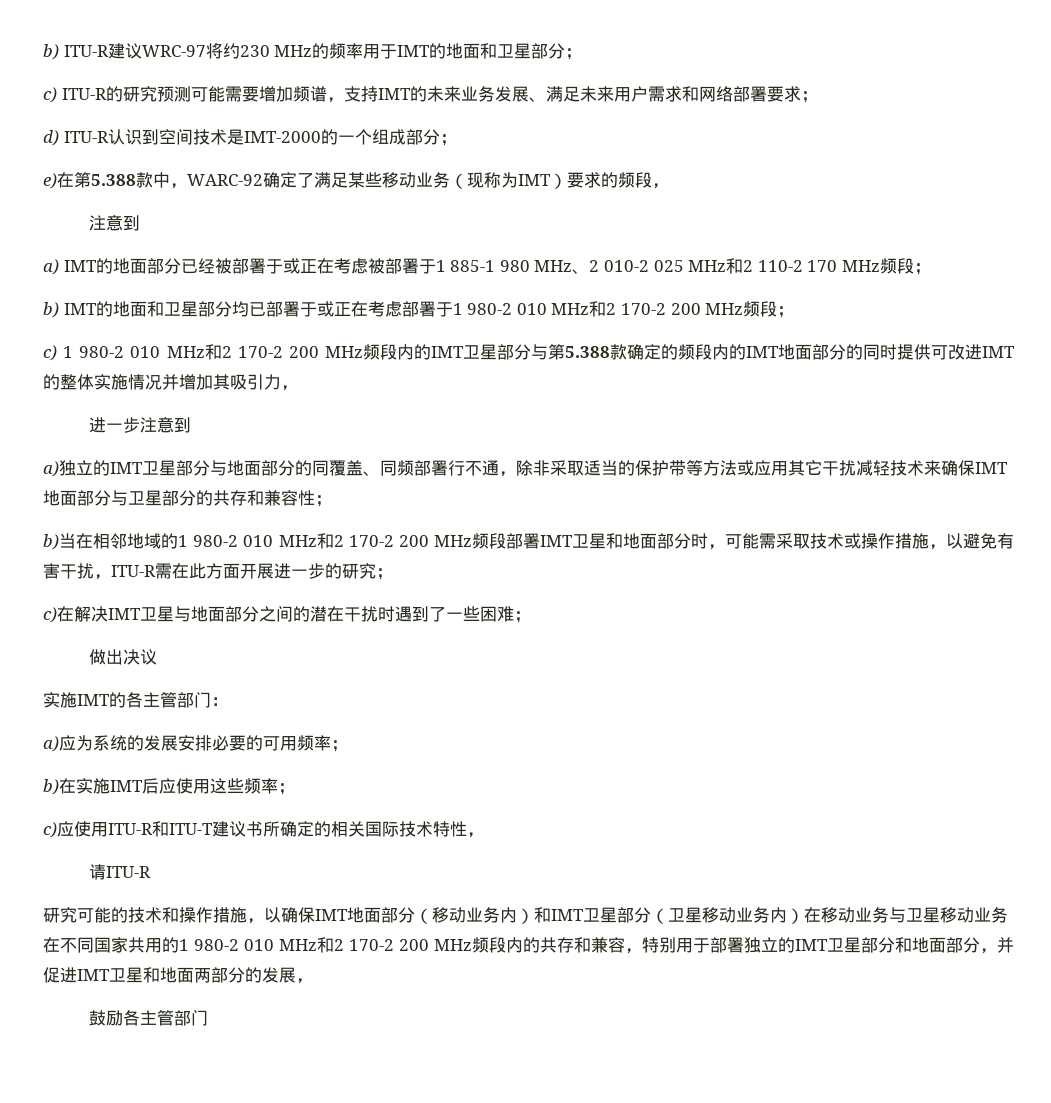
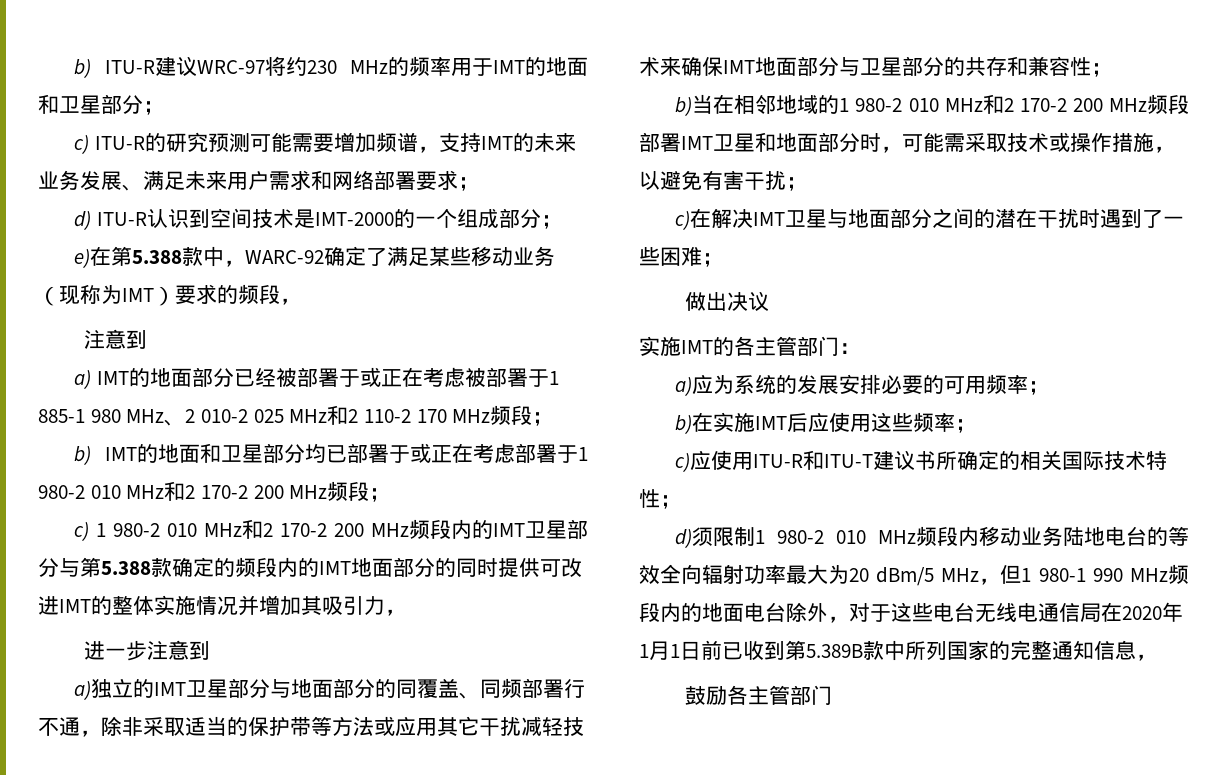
- b)当在相邻地域的1 980-2 010 MHz和2 170-2 200 MHz频段部署IMT卫星和地面部分时，可能需采取技术或操作措施，以避免有害干扰，ITU-R需在此方面开展进一步的研究；
+ b)当在相邻地域的1 980-2 010 MHz和2 170-2 200 MHz频段部署IMT卫星和地面部分时，可能需采取技术或操作措施，以避免有害干扰；
- c)应使用ITU-R和ITU-T建议书所确定的相关国际技术特性，
- 请ITU-R
- 研究可能的技术和操作措施，以确保IMT地面部分（移动业务内）和IMT卫星部分（卫星移动业务内）在移动业务与卫星移动业务在不同国家共用的1 980-2 010 MHz和2 170-2 200 MHz频段内的共存和兼容，特别用于部署独立的IMT卫星部分和地面部分，并促进IMT卫星和地面两部分的发展，
+ c)应使用ITU-R和ITU-T建议书所确定的相关国际技术特性；
+ d)须限制1 980-2 010 MHz频段内移动业务陆地电台的等效全向辐射功率最大为20 dBm/5 MHz，但1 980-1 990 MHz频段内的地面电台除外，对于这些电台无线电通信局在2020年1月1日前已收到第5.389B款中所列国家的完整通知信息，

